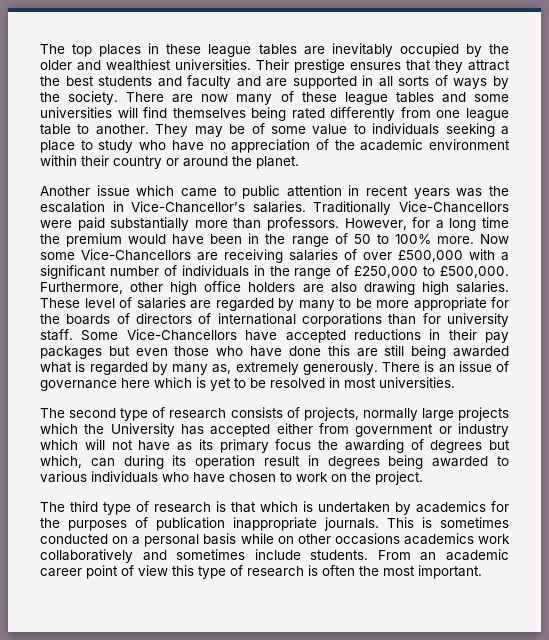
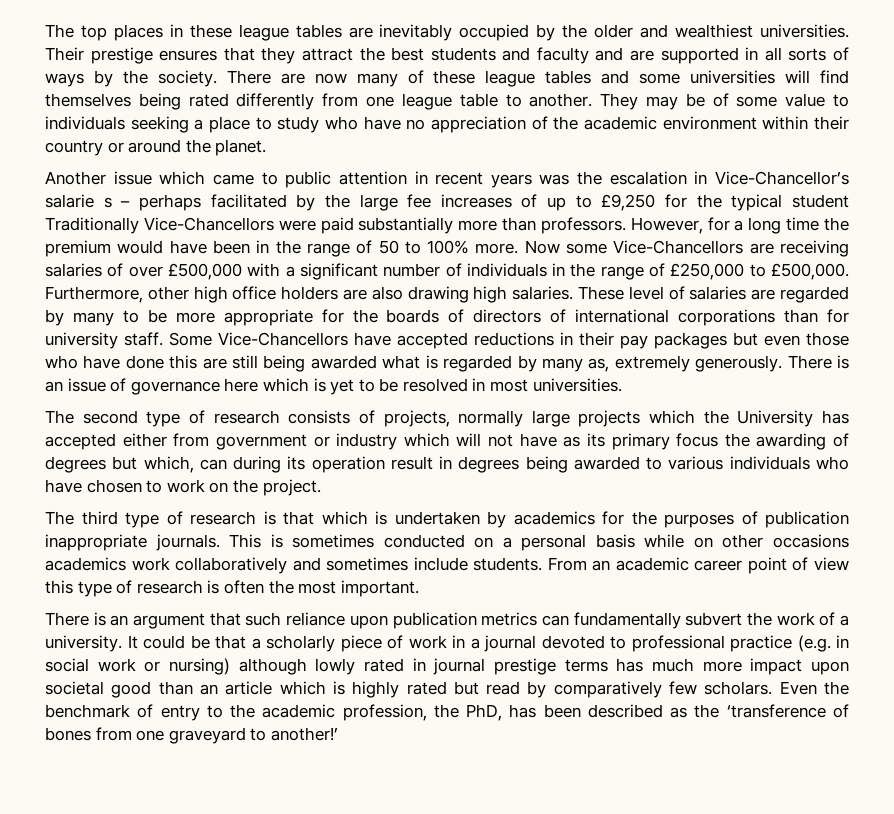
- Another issue which came to public attention in recent years was the escalation in Vice-Chancellor’s salaries. Traditionally Vice-Chancellors were paid substantially more than professors.
+ Another issue which came to public attention in recent years was the escalation in Vice-Chancellor’s salarie s – perhaps facilitated by the large fee increases of up to £9,250 for the typical student Traditionally Vice-Chancellors were paid substantially more than professors.
+ There is an argument that such reliance upon publication metrics can fundamentally subvert the work of a university. It could be that a scholarly piece of work in a journal devoted to professional practice (e.g. in social work or nursing) although lowly rated in journal prestige terms has much more impact upon societal good than an article which is highly rated but read by comparatively few scholars. Even the benchmark of entry to the academic profession, the PhD, has been described as the ‘transference of bones from one graveyard to another!’

